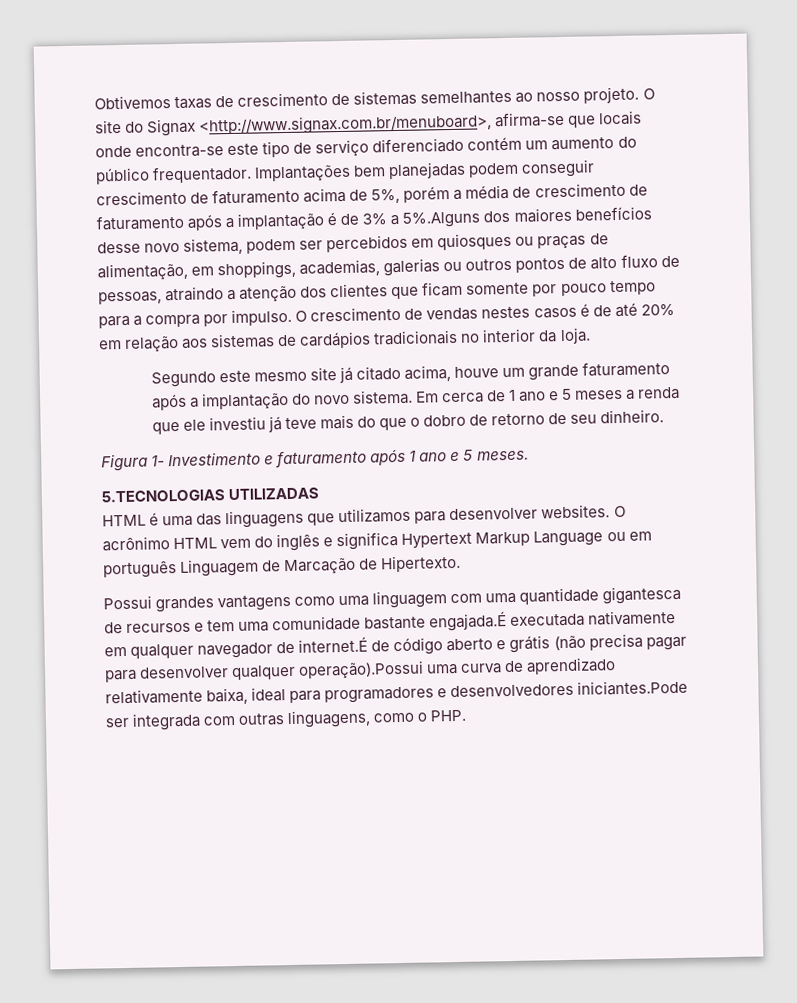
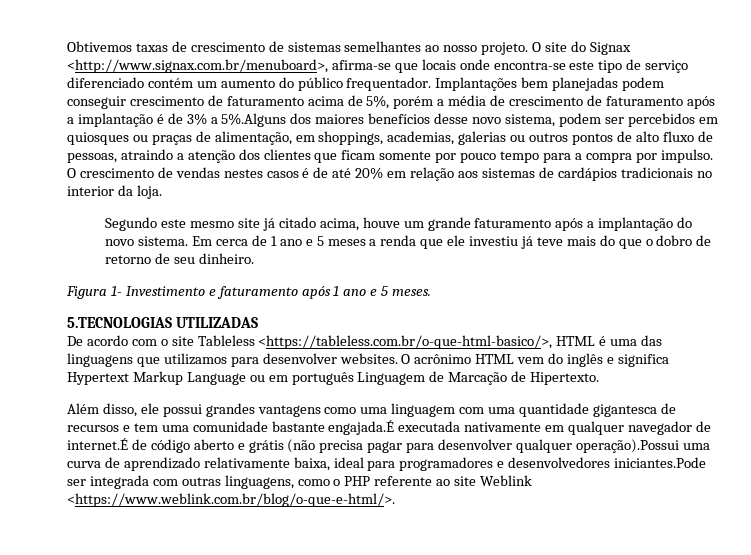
- HTML é uma das linguagens que utilizamos para desenvolver websites.
+ De acordo com o site Tableless <https://tableless.com.br/o-que-html-basico/>, HTML é uma das linguagens que utilizamos para desenvolver websites.
- Possui grandes vantagens como uma linguagem com uma quantidade gigantesca de recursos e tem uma comunidade bastante engajada.É executada nativamente em qualquer navegador de internet.É de código aberto e grátis (não precisa pagar para desenvolver qualquer operação).Possui uma curva de aprendizado relativamente baixa, ideal para programadores e desenvolvedores iniciantes.Pode ser integrada com outras linguagens, como o PHP.
+ Além disso, ele possui grandes vantagens como uma linguagem com uma quantidade gigantesca de recursos e tem uma comunidade bastante engajada.É executada nativamente em qualquer navegador de internet.É de código aberto e grátis (não precisa pagar para desenvolver qualquer operação).Possui uma curva de aprendizado relativamente baixa, ideal para programadores e desenvolvedores iniciantes.Pode ser integrada com outras linguagens, como o PHP referente ao site Weblink <https://www.weblink.com.br/blog/o-que-e-html/>.

